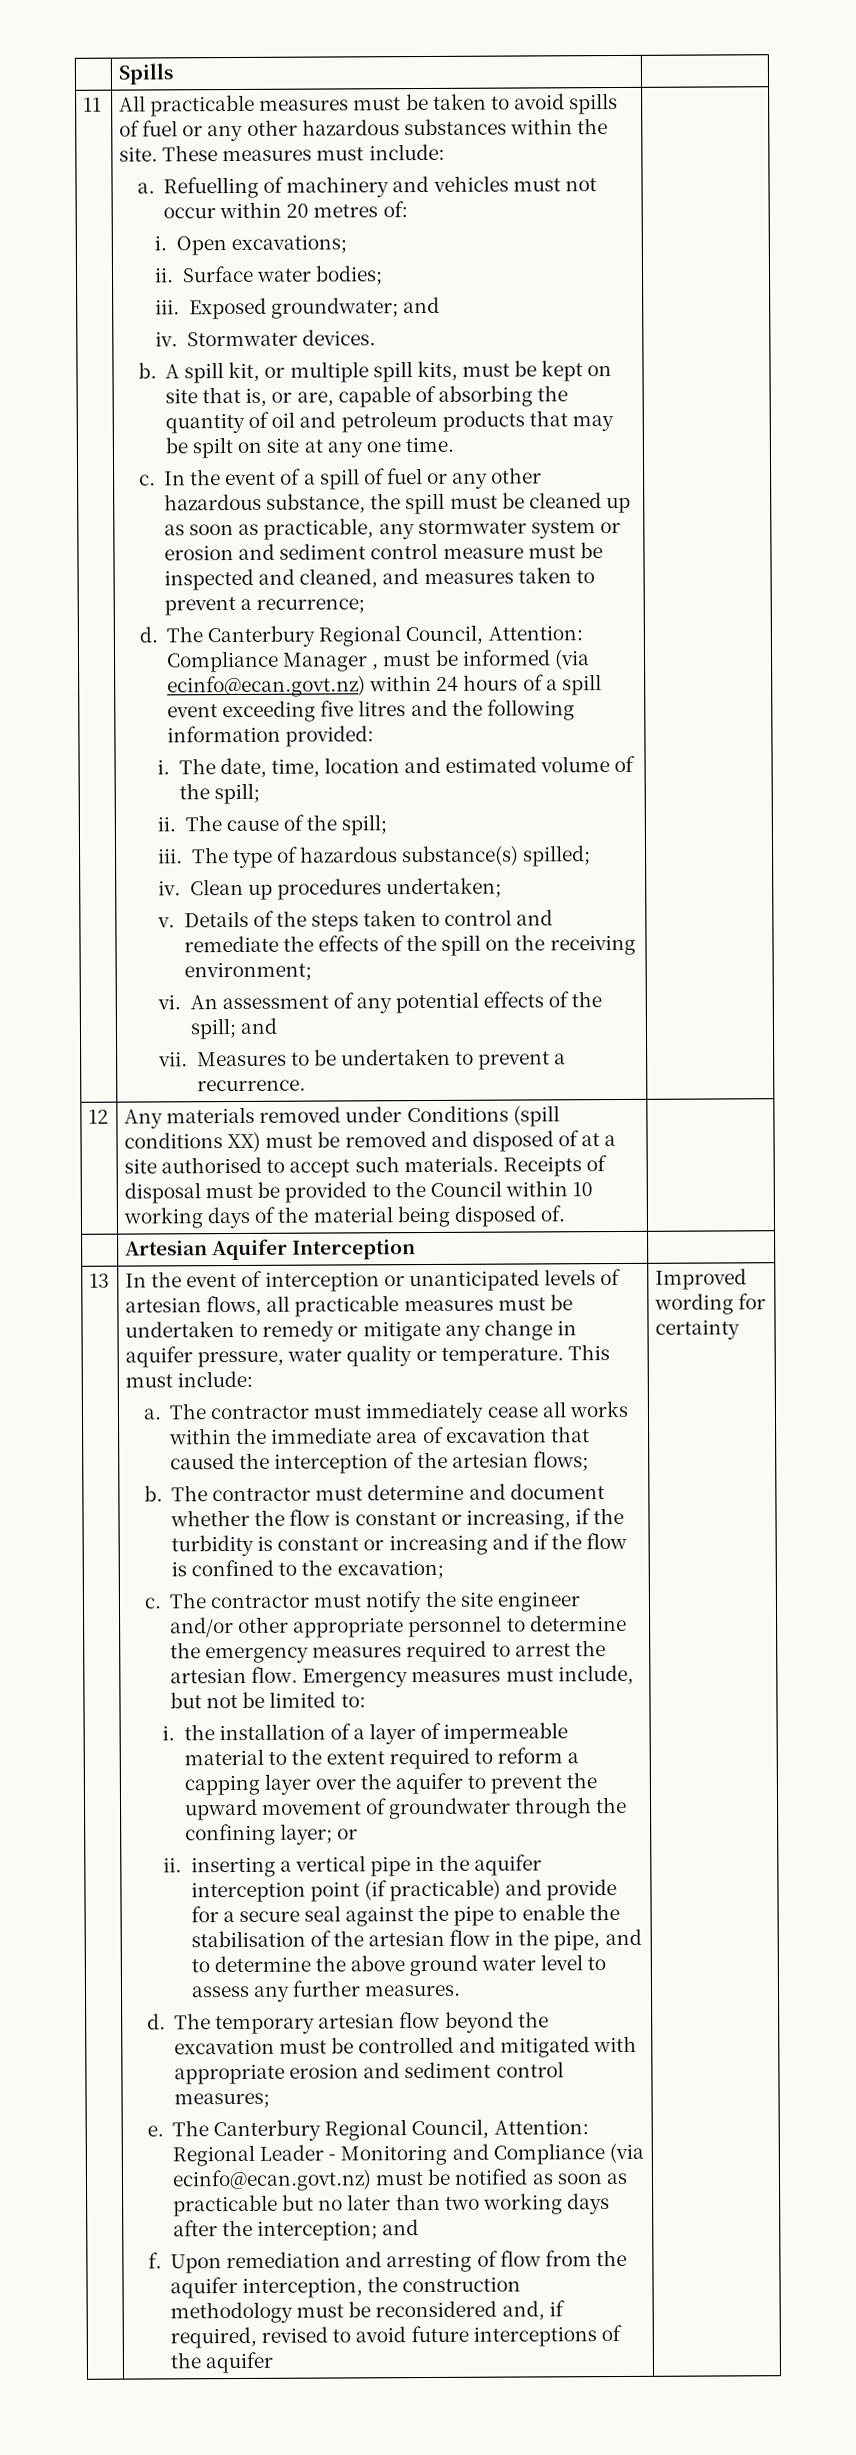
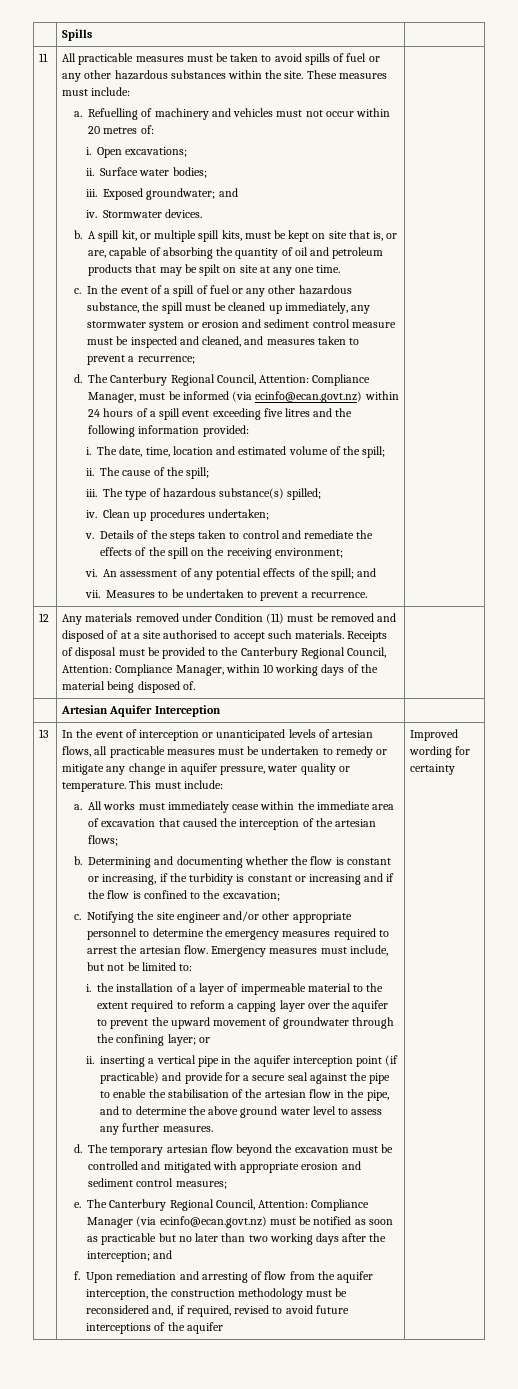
- In the event of a spill of fuel or any other hazardous substance, the spill must be cleaned up as soon as practicable, any stormwater system or erosion and sediment control measure must be inspected and cleaned, and measures taken to prevent a recurrence;
+ In the event of a spill of fuel or any other hazardous substance, the spill must be cleaned up immediately, any stormwater system or erosion and sediment control measure must be inspected and cleaned, and measures taken to prevent a recurrence;
- The Canterbury Regional Council, Attention: Compliance Manager , must be informed (via ecinfo@ecan.govt.nz) within 24 hours of a spill event exceeding five litres and the following information provided:
+ The Canterbury Regional Council, Attention: Compliance Manager, must be informed (via ecinfo@ecan.govt.nz) within 24 hours of a spill event exceeding five litres and the following information provided:
- Any materials removed under Conditions (spill conditions XX) must be removed and disposed of at a site authorised to accept such materials.
+ Any materials removed under Condition (11) must be removed and disposed of at a site authorised to accept such materials.
- Receipts of disposal must be provided to the Council within 10 working days of the material being disposed of.
+ Receipts of disposal must be provided to the Canterbury Regional Council, Attention: Compliance Manager, within 10 working days of the material being disposed of.
- The contractor must immediately cease all works within the immediate area of excavation that caused the interception of the artesian flows;
+ All works must immediately cease within the immediate area of excavation that caused the interception of the artesian flows;
- The contractor must determine and document whether the flow is constant or increasing, if the turbidity is constant or increasing and if the flow is confined to the excavation;
+ Determining and documenting whether the flow is constant or increasing, if the turbidity is constant or increasing and if the flow is confined to the excavation;
- The contractor must notify the site engineer and/or other appropriate personnel to determine the emergency measures required to arrest the artesian flow.
+ Notifying the site engineer and/or other appropriate personnel to determine the emergency measures required to arrest the artesian flow.
- The Canterbury Regional Council, Attention: Regional Leader - Monitoring and Compliance (via ecinfo@ecan.govt.nz) must be notified as soon as practicable but no later than two working days after the interception; and
+ The Canterbury Regional Council, Attention: Compliance Manager (via ecinfo@ecan.govt.nz) must be notified as soon as practicable but no later than two working days after the interception; and

